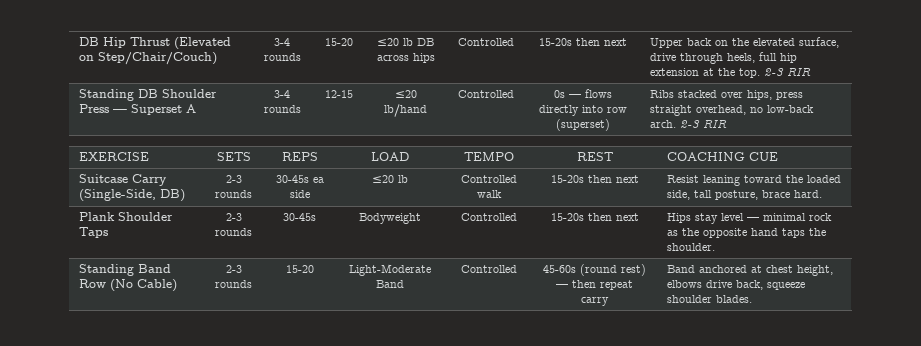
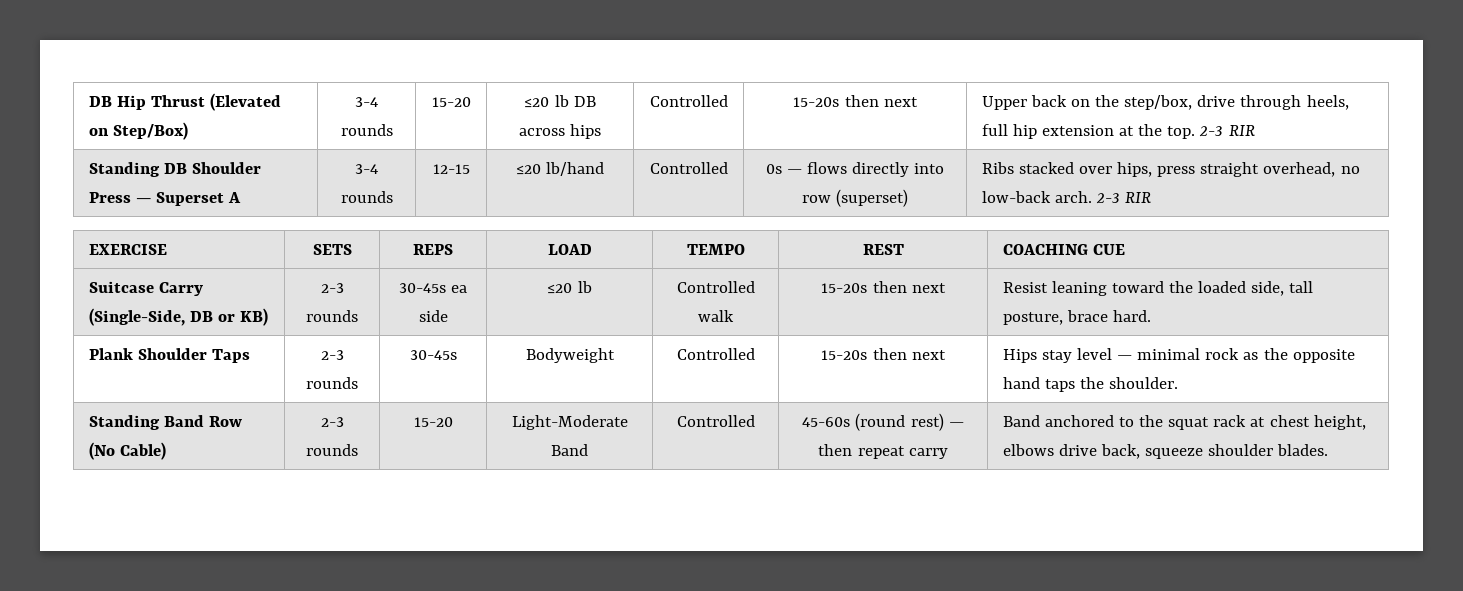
- DB Hip Thrust (Elevated on Step/Chair/Couch) | 3-4 rounds | 15-20 | ≤20 lb DB across hips | Controlled | 15-20s then next | Upper back on the elevated surface, drive through heels, full hip extension at the top. 2-3 RIR
+ DB Hip Thrust (Elevated on Step/Box) | 3-4 rounds | 15-20 | ≤20 lb DB across hips | Controlled | 15-20s then next | Upper back on the step/box, drive through heels, full hip extension at the top. 2-3 RIR
- Suitcase Carry (Single-Side, DB) | 2-3 rounds | 30-45s ea side | ≤20 lb | Controlled walk | 15-20s then next | Resist leaning toward the loaded side, tall posture, brace hard.
+ Suitcase Carry (Single-Side, DB or KB) | 2-3 rounds | 30-45s ea side | ≤20 lb | Controlled walk | 15-20s then next | Resist leaning toward the loaded side, tall posture, brace hard.
- Standing Band Row (No Cable) | 2-3 rounds | 15-20 | Light-Moderate Band | Controlled | 45-60s (round rest) — then repeat carry | Band anchored at chest height, elbows drive back, squeeze shoulder blades.
+ Standing Band Row (No Cable) | 2-3 rounds | 15-20 | Light-Moderate Band | Controlled | 45-60s (round rest) — then repeat carry | Band anchored to the squat rack at chest height, elbows drive back, squeeze shoulder blades.

